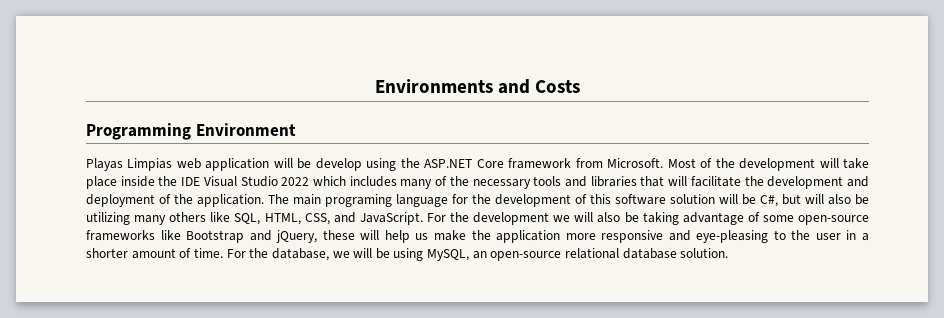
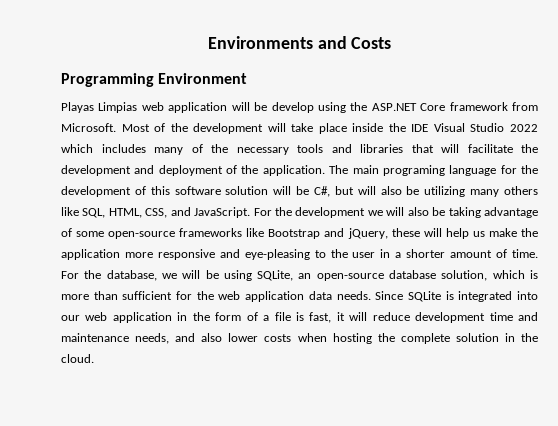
- For the database, we will be using MySQL, an open-source relational database solution.
+ For the database, we will be using SQLite, an open-source database solution, which is more than sufficient for the web application data needs. Since SQLite is integrated into our web application in the form of a file is fast, it will reduce development time and maintenance needs, and also lower costs when hosting the complete solution in the cloud.

